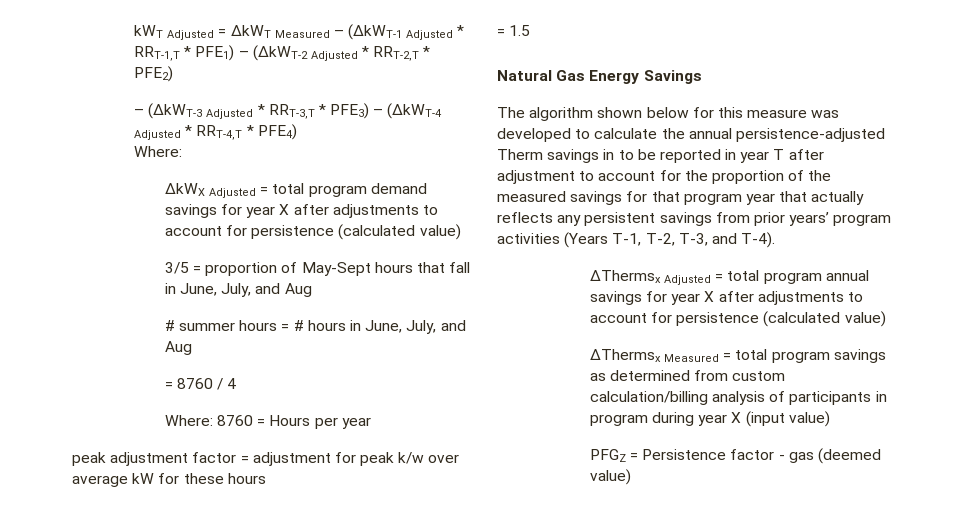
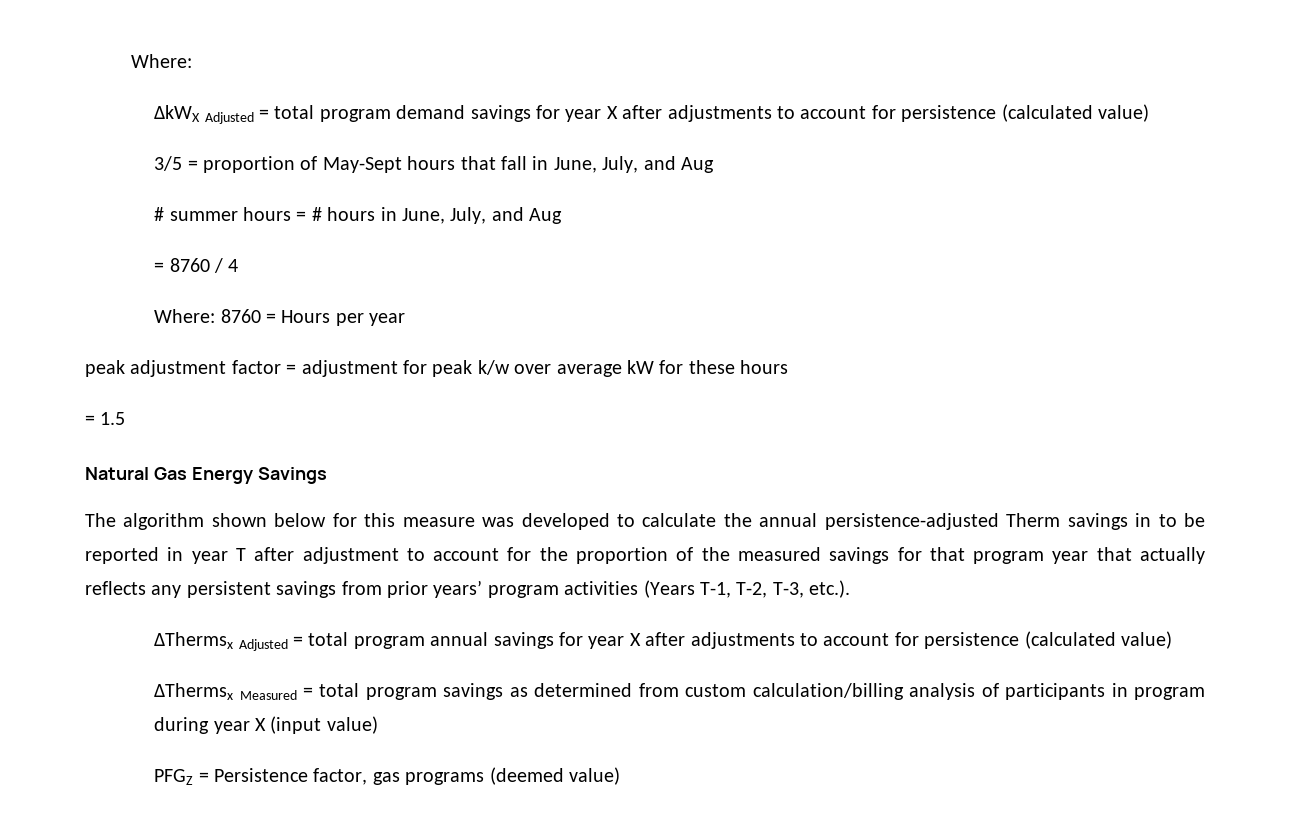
- kWT Adjusted = ΔkWT Measured – (ΔkWT-1 Adjusted * RRT-1,T * PFE1) – (ΔkWT-2 Adjusted * RRT-2,T * PFE2)
- – (ΔkWT-3 Adjusted * RRT-3,T * PFE3) – (ΔkWT-4 Adjusted * RRT-4,T * PFE4)
- The algorithm shown below for this measure was developed to calculate the annual persistence-adjusted Therm savings in to be reported in year T after adjustment to account for the proportion of the measured savings for that program year that actually reflects any persistent savings from prior years’ program activities (Years T-1, T-2, T-3, and T-4).
+ The algorithm shown below for this measure was developed to calculate the annual persistence-adjusted Therm savings in to be reported in year T after adjustment to account for the proportion of the measured savings for that program year that actually reflects any persistent savings from prior years’ program activities (Years T-1, T-2, T-3, etc.).
- PFGZ = Persistence factor - gas (deemed value)
+ PFGZ = Persistence factor, gas programs (deemed value)

